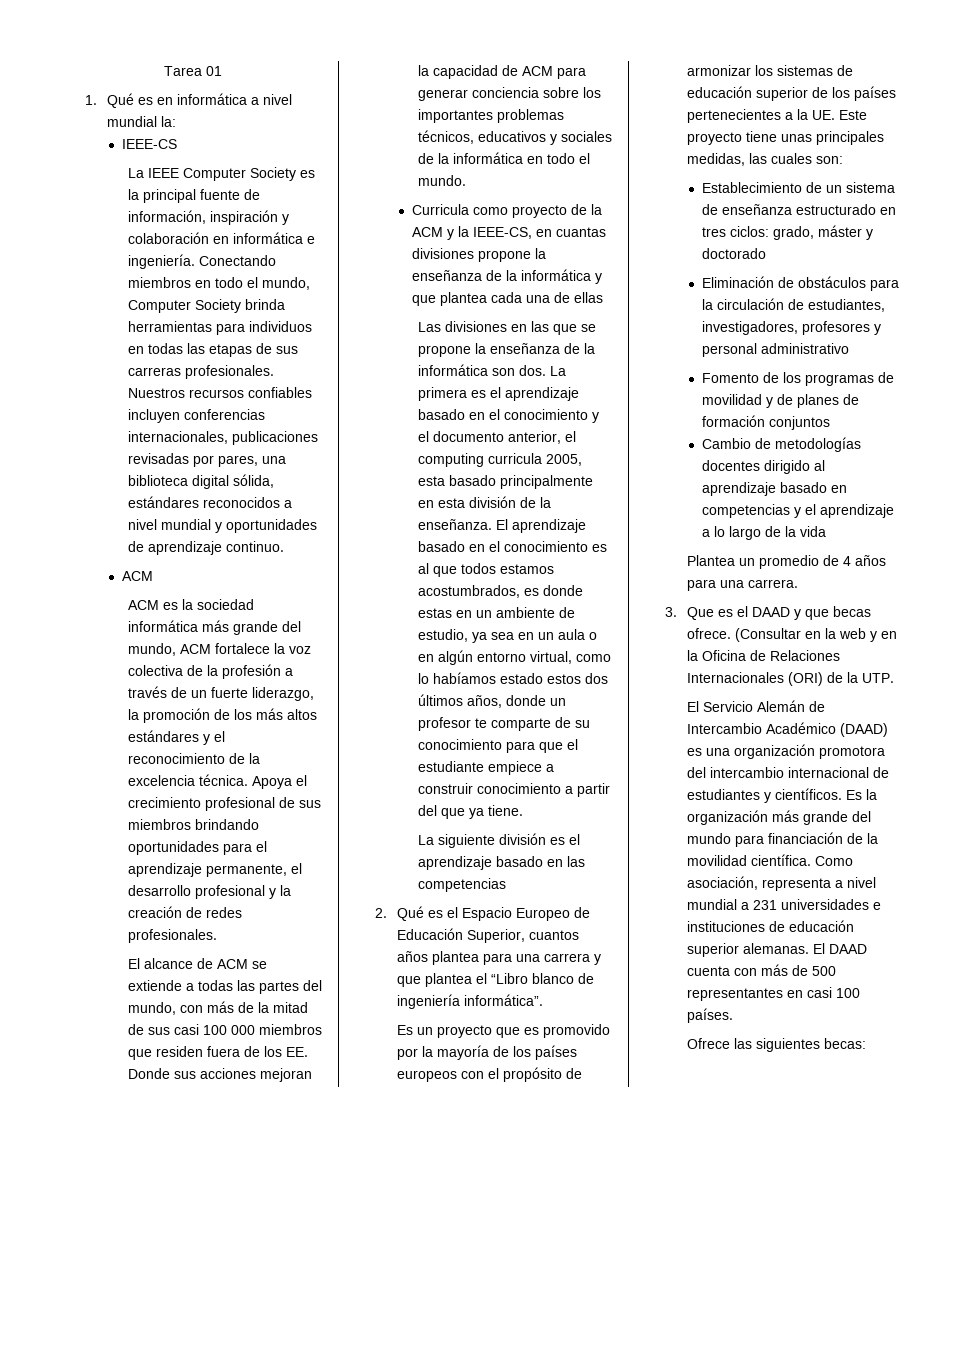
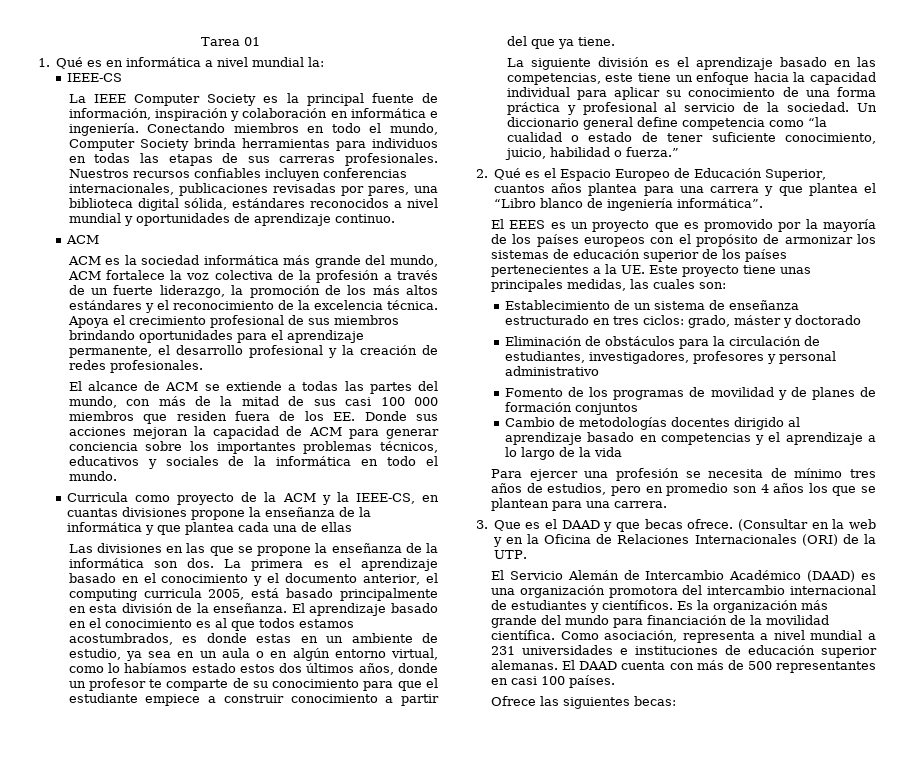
- La primera es el aprendizaje basado en el conocimiento y el documento anterior, el computing curricula 2005, esta basado principalmente en esta división de la enseñanza.
+ La primera es el aprendizaje basado en el conocimiento y el documento anterior, el computing curricula 2005, está basado principalmente en esta división de la enseñanza.
- La siguiente división es el aprendizaje basado en las competencias
+ La siguiente división es el aprendizaje basado en las competencias, este tiene un enfoque hacia la capacidad individual para aplicar su conocimiento de una forma práctica y profesional al servicio de la sociedad. Un diccionario general define competencia como “la cualidad o estado de tener suficiente conocimiento, juicio, habilidad o fuerza.”
- Es un proyecto que es promovido por la mayoría de los países europeos con el propósito de armonizar los sistemas de educación superior de los países pertenecientes a la UE. Este proyecto tiene unas principales medidas, las cuales son:
+ El EEES es un proyecto que es promovido por la mayoría de los países europeos con el propósito de armonizar los sistemas de educación superior de los países pertenecientes a la UE. Este proyecto tiene unas principales medidas, las cuales son:
- Plantea un promedio de 4 años para una carrera.
+ Para ejercer una profesión se necesita de mínimo tres años de estudios, pero en promedio son 4 años los que se plantean para una carrera.

